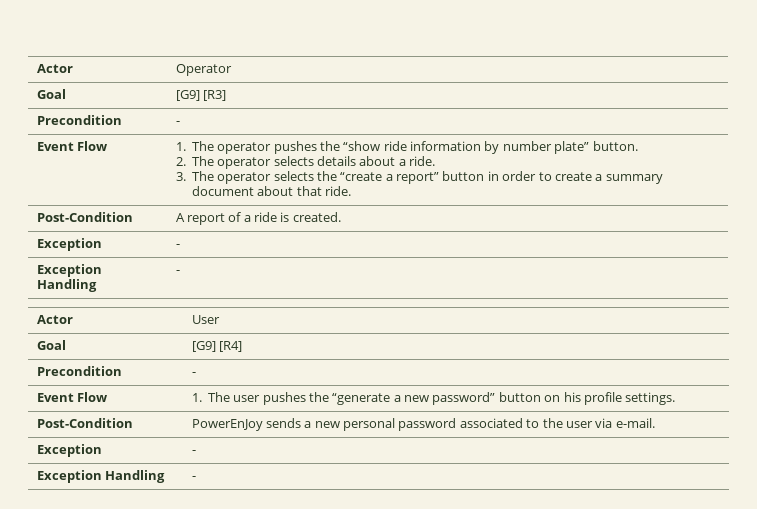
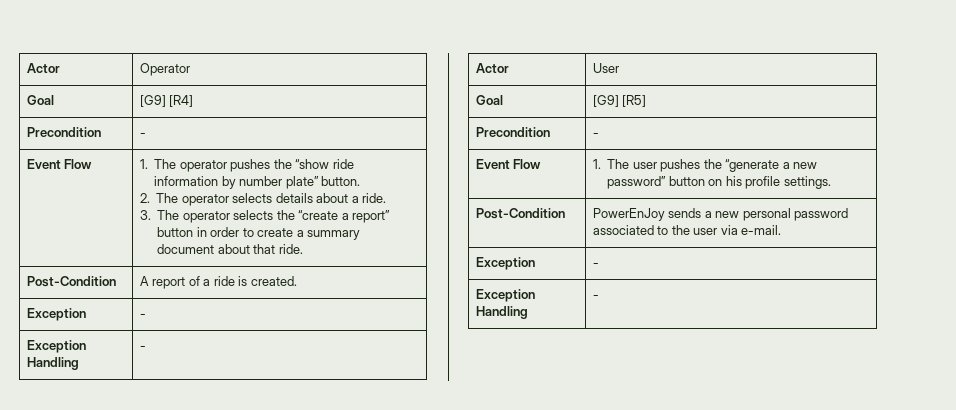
- Goal | [G9] [R3]
+ Goal | [G9] [R4]
- Goal | [G9] [R4]
+ Goal | [G9] [R5]

